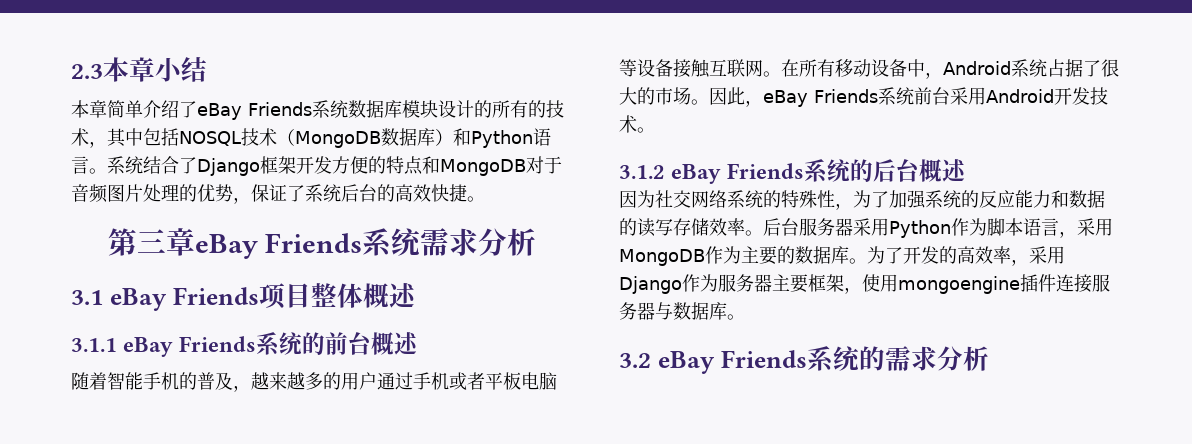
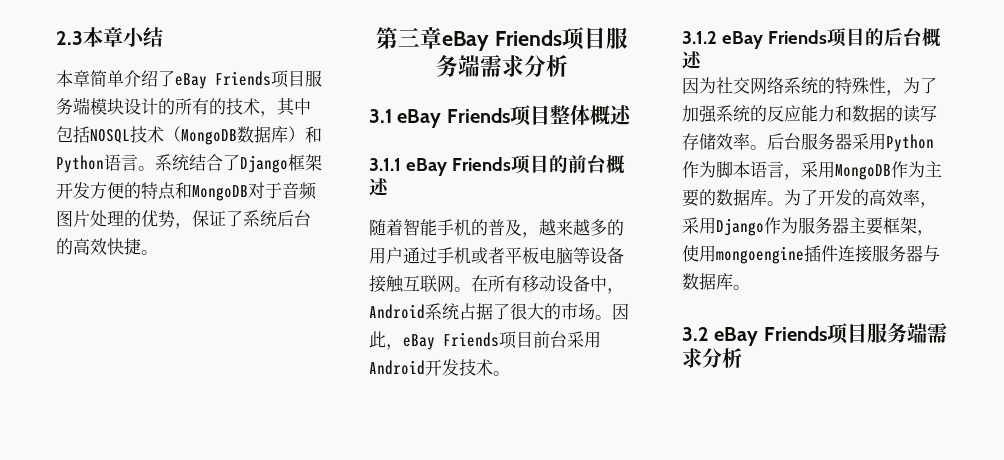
- 本章简单介绍了eBay Friends系统数据库模块设计的所有的技术，其中包括NOSQL技术（MongoDB数据库）和Python语言。
+ 本章简单介绍了eBay Friends项目服务端模块设计的所有的技术，其中包括NOSQL技术（MongoDB数据库）和Python语言。
- 第三章eBay Friends系统需求分析
+ 第三章eBay Friends项目服务端需求分析
- 3.1.1 eBay Friends系统的前台概述
+ 3.1.1 eBay Friends项目的前台概述
- 因此，eBay Friends系统前台采用Android开发技术。
+ 因此，eBay Friends项目前台采用Android开发技术。
- 3.1.2 eBay Friends系统的后台概述
+ 3.1.2 eBay Friends项目的后台概述
- 3.2 eBay Friends系统的需求分析
+ 3.2 eBay Friends项目服务端需求分析

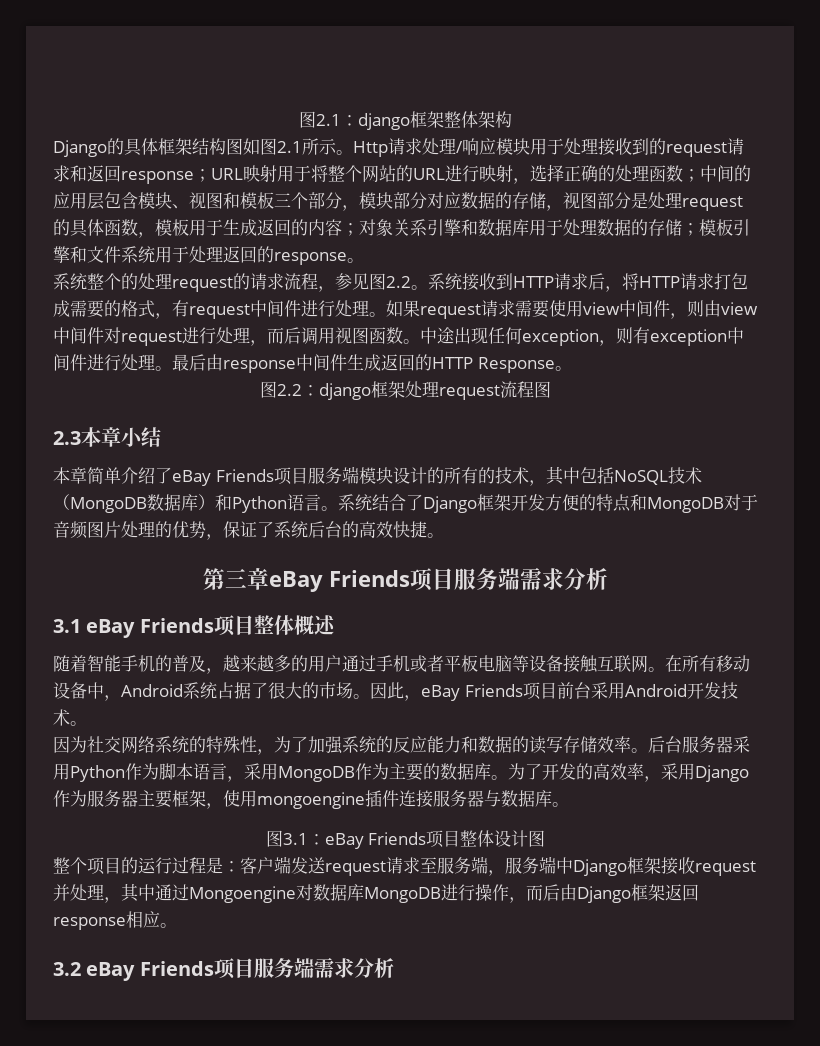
+ 图2.1：django框架整体架构
+ Django的具体框架结构图如图2.1所示。Http请求处理/响应模块用于处理接收到的request请求和返回response；URL映射用于将整个网站的URL进行映射，选择正确的处理函数；中间的应用层包含模块、视图和模板三个部分，模块部分对应数据的存储，视图部分是处理request的具体函数，模板用于生成返回的内容；对象关系引擎和数据库用于处理数据的存储；模板引擎和文件系统用于处理返回的response。
+ 系统整个的处理request的请求流程，参见图2.2。系统接收到HTTP请求后，将HTTP请求打包成需要的格式，有request中间件进行处理。如果request请求需要使用view中间件，则由view中间件对request进行处理，而后调用视图函数。中途出现任何exception，则有exception中间件进行处理。最后由response中间件生成返回的HTTP Response。
+ 图2.2：django框架处理request流程图
- 本章简单介绍了eBay Friends项目服务端模块设计的所有的技术，其中包括NOSQL技术（MongoDB数据库）和Python语言。
+ 本章简单介绍了eBay Friends项目服务端模块设计的所有的技术，其中包括NoSQL技术（MongoDB数据库）和Python语言。
- 3.1.1 eBay Friends项目的前台概述
- 3.1.2 eBay Friends项目的后台概述
+ 图3.1：eBay Friends项目整体设计图
+ 整个项目的运行过程是：客户端发送request请求至服务端，服务端中Django框架接收request并处理，其中通过Mongoengine对数据库MongoDB进行操作，而后由Django框架返回response相应。

